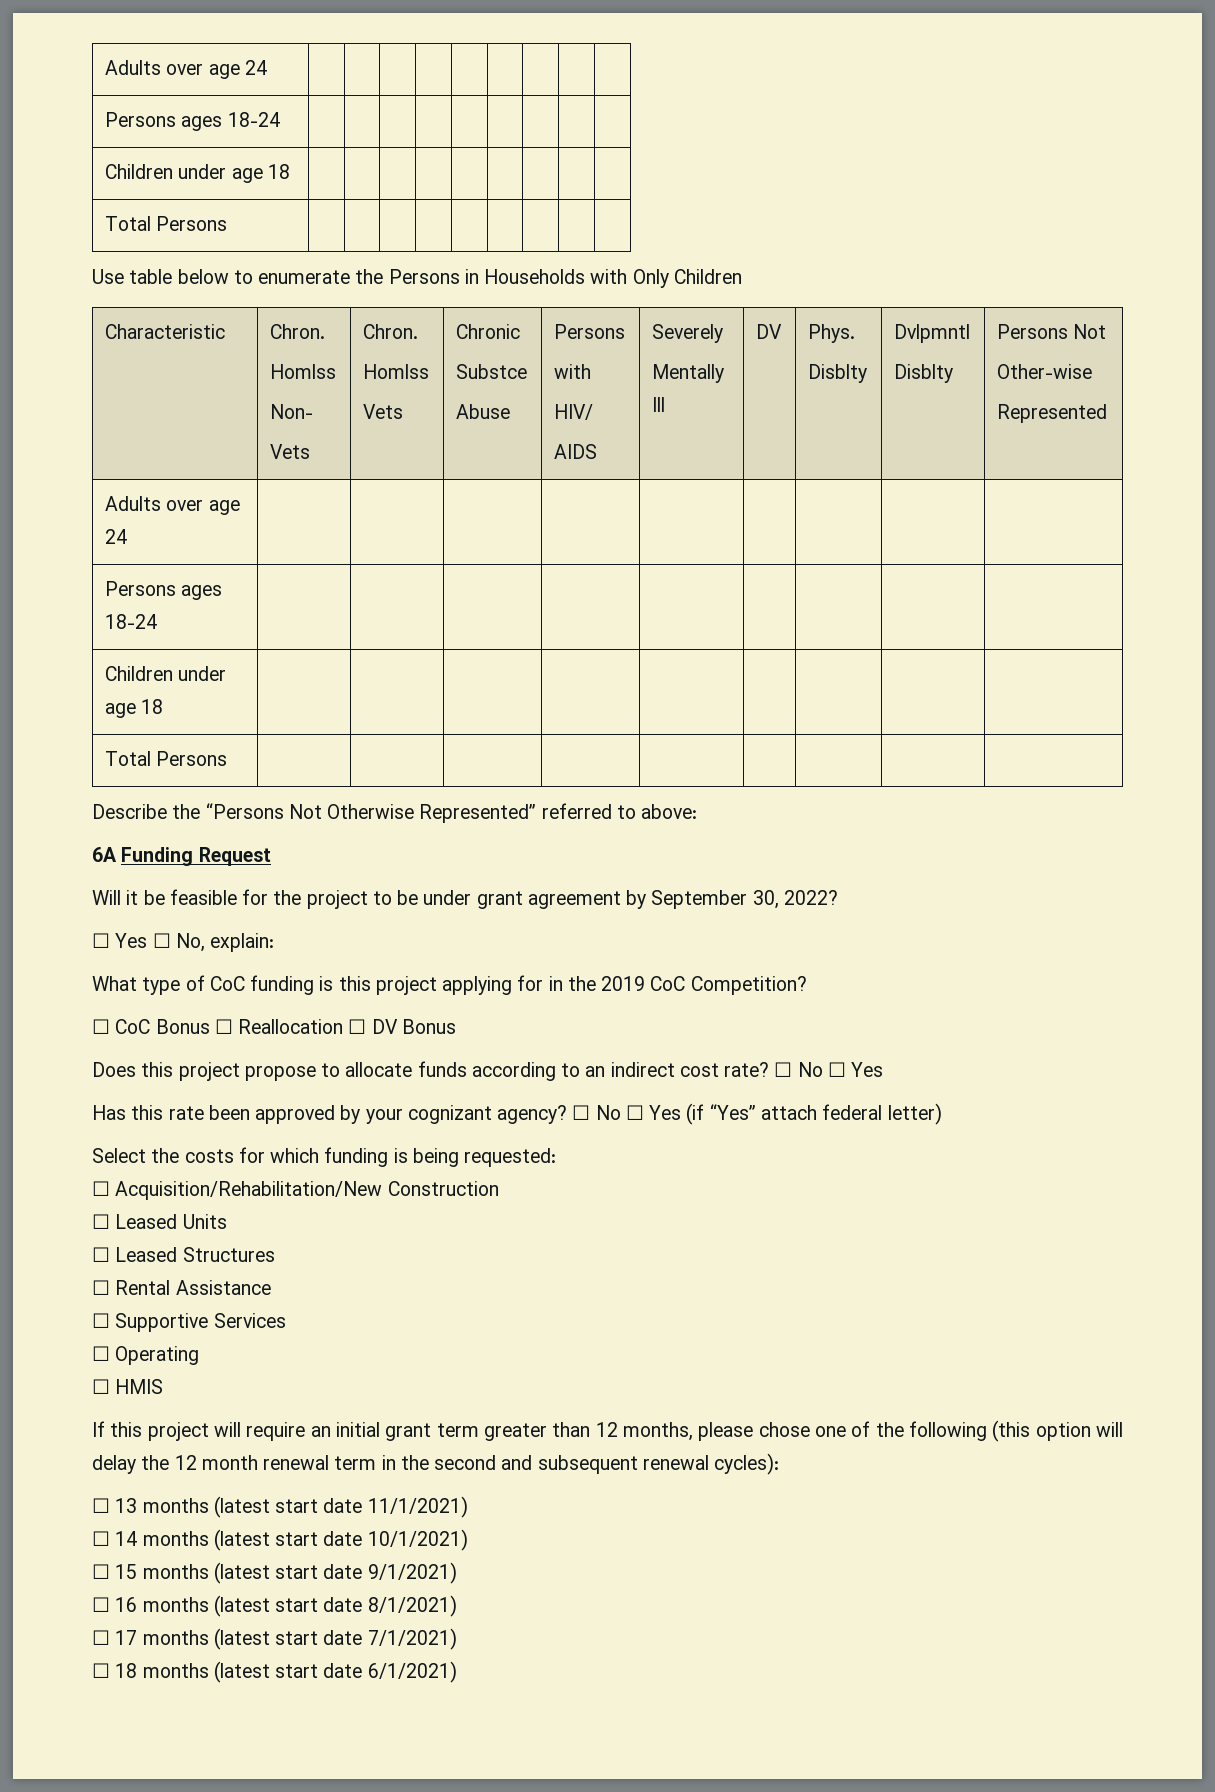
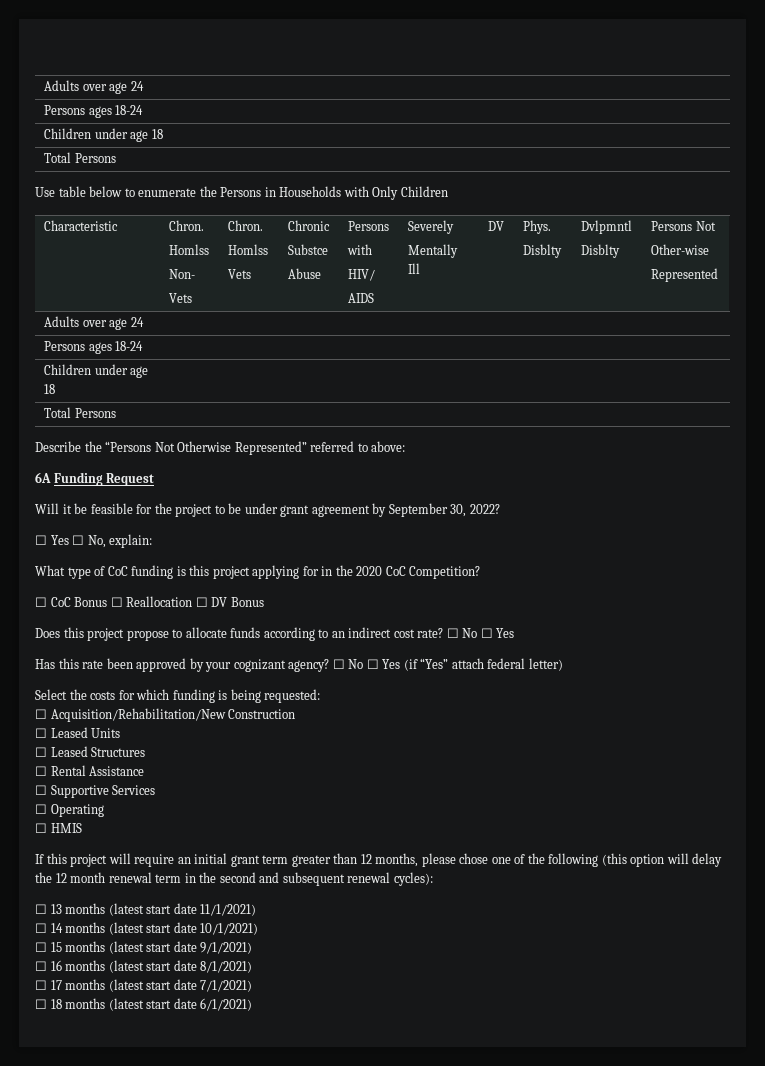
- What type of CoC funding is this project applying for in the 2019 CoC Competition?
+ What type of CoC funding is this project applying for in the 2020 CoC Competition?

